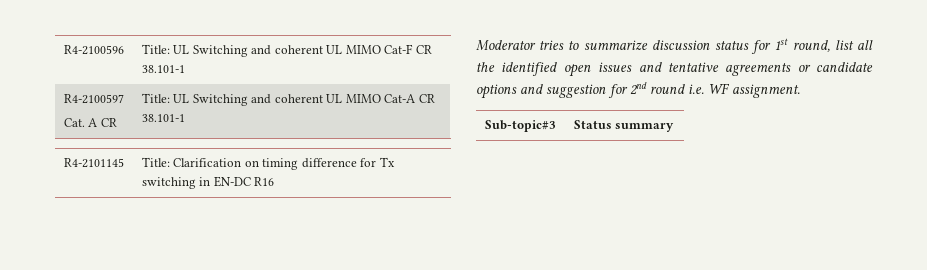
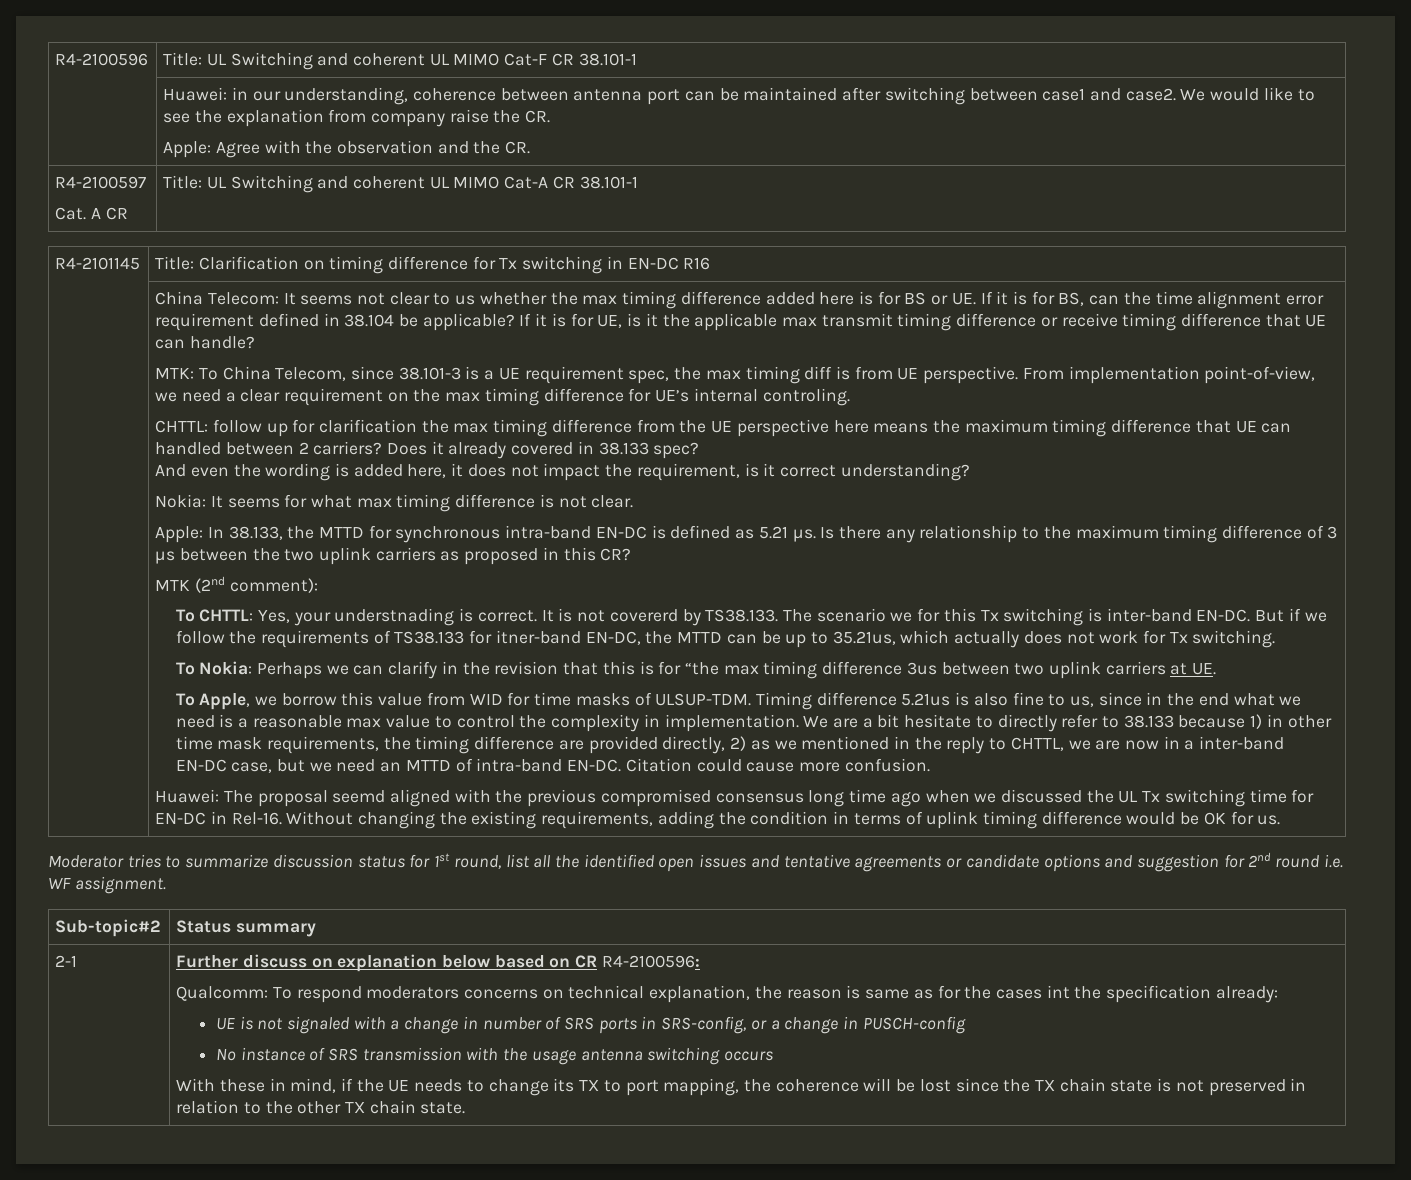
+ | Huawei: in our understanding, coherence between antenna port can be maintained after switching between case1 and case2. We would like to see the explanation from company raise the CR.
+ Apple: Agree with the observation and the CR.
+ China Telecom: It seems not clear to us whether the max timing difference added here is for BS or UE. If it is for BS, can the time alignment error requirement defined in 38.104 be applicable? If it is for UE, is it the applicable max transmit timing difference or receive timing difference that UE can handle?
+ MTK: To China Telecom, since 38.101-3 is a UE requirement spec, the max timing diff is from UE perspective. From implementation point-of-view, we need a clear requirement on the max timing difference for UE’s internal controling.
+ CHTTL: follow up for clarification the max timing difference from the UE perspective here means the maximum timing difference that UE can handled between 2 carriers? Does it already covered in 38.133 spec?
+ And even the wording is added here, it does not impact the requirement, is it correct understanding?
+ Nokia: It seems for what max timing difference is not clear.
+ Apple: In 38.133, the MTTD for synchronous intra-band EN-DC is defined as 5.21 μs. Is there any relationship to the maximum timing difference of 3 μs between the two uplink carriers as proposed in this CR?
+ MTK (2nd comment):
+ To CHTTL: Yes, your understnading is correct. It is not covererd by TS38.133. The scenario we for this Tx switching is inter-band EN-DC. But if we follow the requirements of TS38.133 for itner-band EN-DC, the MTTD can be up to 35.21us, which actually does not work for Tx switching.
+ To Nokia: Perhaps we can clarify in the revision that this is for “the max timing difference 3us between two uplink carriers at UE.
+ To Apple, we borrow this value from WID for time masks of ULSUP-TDM. Timing difference 5.21us is also fine to us, since in the end what we need is a reasonable max value to control the complexity in implementation. We are a bit hesitate to directly refer to 38.133 because 1) in other time mask requirements, the timing difference are provided directly, 2) as we mentioned in the reply to CHTTL, we are now in a inter-band EN-DC case, but we need an MTTD of intra-band EN-DC. Citation could cause more confusion.
+ Huawei: The proposal seemd aligned with the previous compromised consensus long time ago when we discussed the UL Tx switching time for EN-DC in Rel-16. Without changing the existing requirements, adding the condition in terms of uplink timing difference would be OK for us.
- Sub-topic#3 | Status summary
+ Sub-topic#2 | Status summary
+ 2-1 | Further discuss on explanation below based on CR R4-2100596:
+ Qualcomm: To respond moderators concerns on technical explanation, the reason is same as for the cases int the specification already:
+ UE is not signaled with a change in number of SRS ports in SRS-config, or a change in PUSCH-config
+ No instance of SRS transmission with the usage antenna switching occurs
+ With these in mind, if the UE needs to change its TX to port mapping, the coherence will be lost since the TX chain state is not preserved in relation to the other TX chain state.

